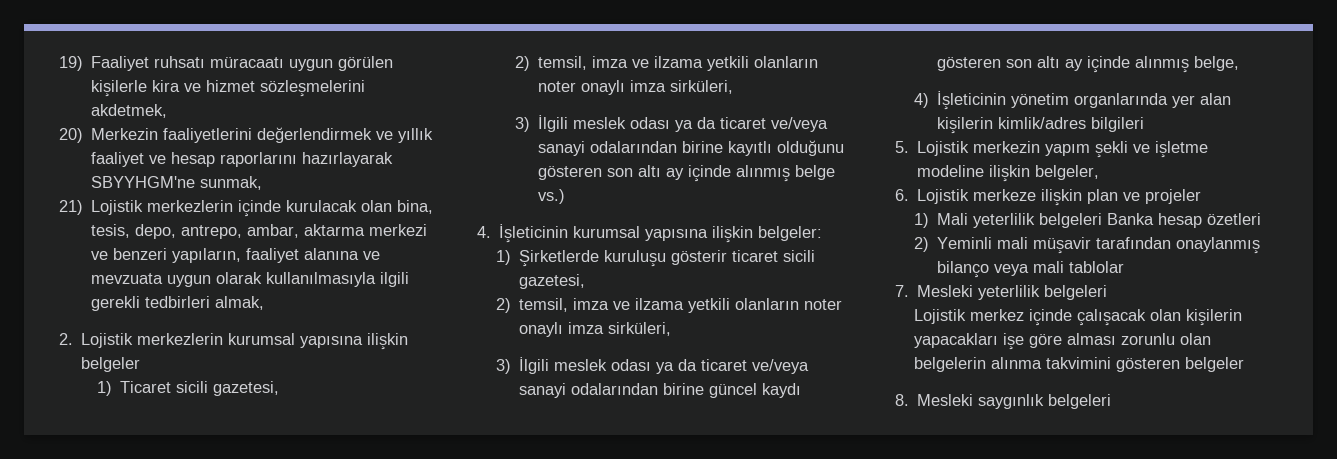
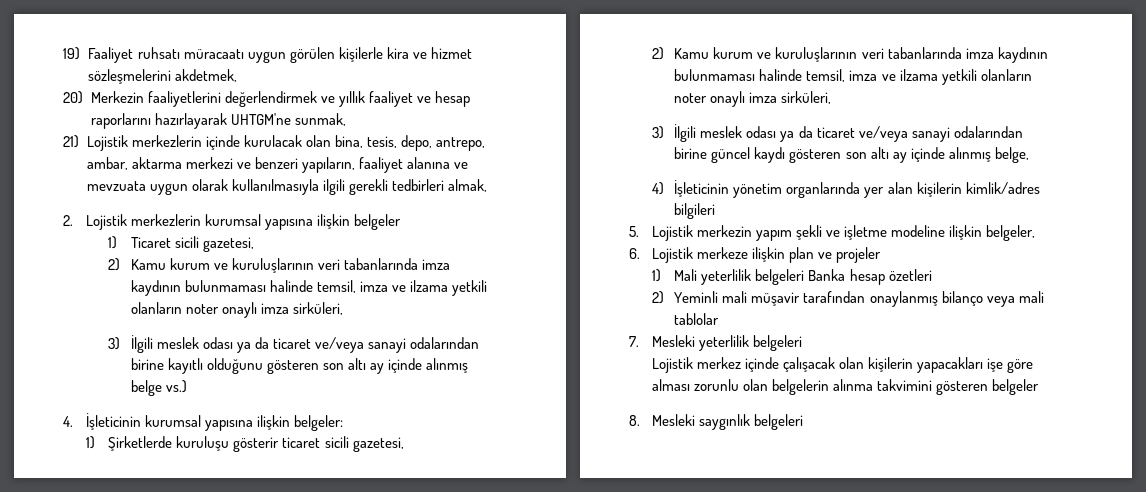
- 20) Merkezin faaliyetlerini değerlendirmek ve yıllık faaliyet ve hesap raporlarını hazırlayarak SBYYHGM'ne sunmak,
+ 20) Merkezin faaliyetlerini değerlendirmek ve yıllık faaliyet ve hesap raporlarını hazırlayarak UHTGM'ne sunmak,
  1) Ticaret sicili gazetesi,
- 2) temsil, imza ve ilzama yetkili olanların noter onaylı imza sirküleri,
+ 2) Kamu kurum ve kuruluşlarının veri tabanlarında imza kaydının bulunmaması halinde temsil, imza ve ilzama yetkili olanların noter onaylı imza sirküleri,
  1) Şirketlerde kuruluşu gösterir ticaret sicili gazetesi,
- 2) temsil, imza ve ilzama yetkili olanların noter onaylı imza sirküleri,
+ 2) Kamu kurum ve kuruluşlarının veri tabanlarında imza kaydının bulunmaması halinde temsil, imza ve ilzama yetkili olanların noter onaylı imza sirküleri,

